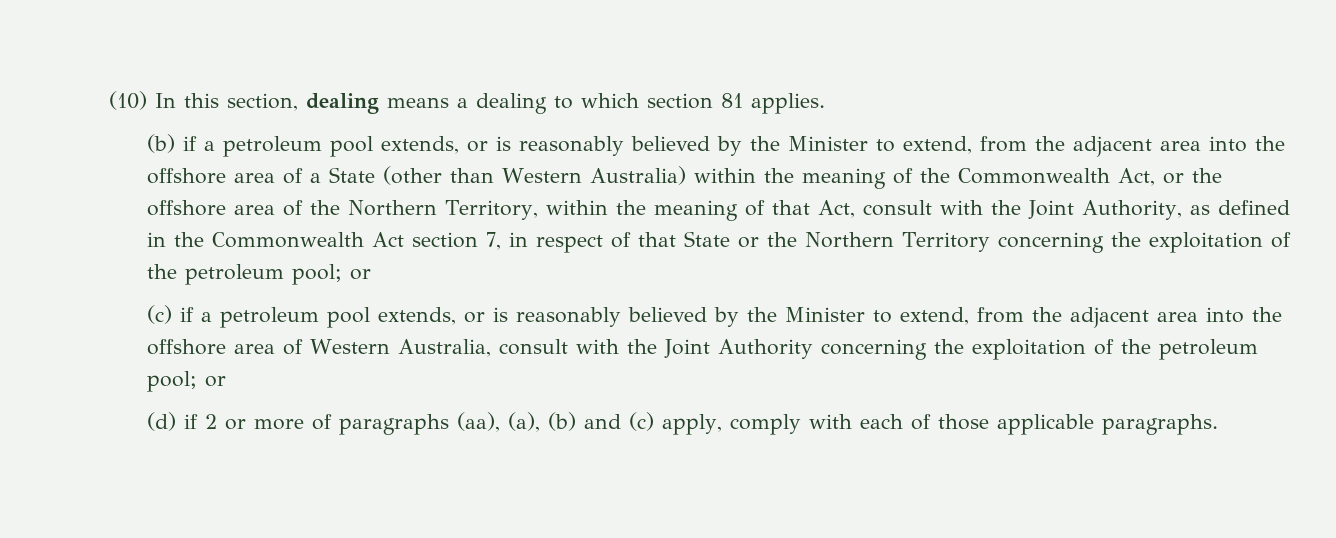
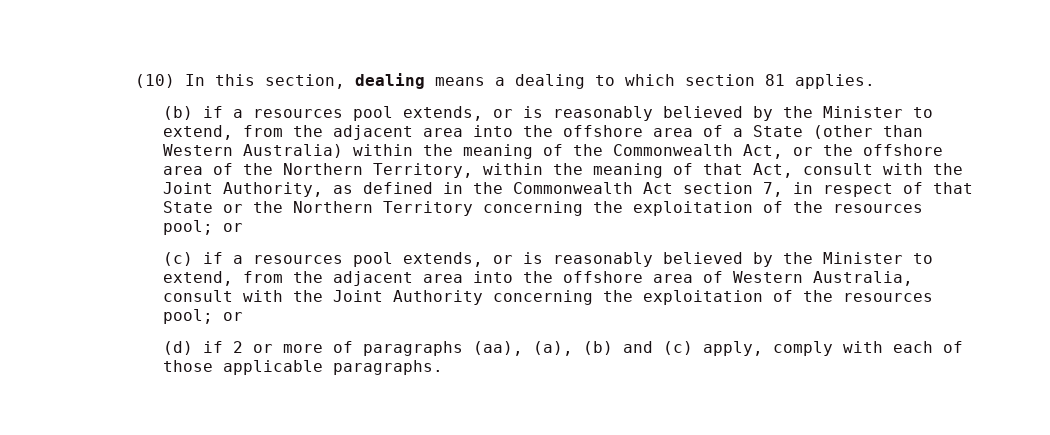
- (b) if a petroleum pool extends, or is reasonably believed by the Minister to extend, from the adjacent area into the offshore area of a State (other than Western Australia) within the meaning of the Commonwealth Act, or the offshore area of the Northern Territory, within the meaning of that Act, consult with the Joint Authority, as defined in the Commonwealth Act section 7, in respect of that State or the Northern Territory concerning the exploitation of the petroleum pool;
+ (b) if a resources pool extends, or is reasonably believed by the Minister to extend, from the adjacent area into the offshore area of a State (other than Western Australia) within the meaning of the Commonwealth Act, or the offshore area of the Northern Territory, within the meaning of that Act, consult with the Joint Authority, as defined in the Commonwealth Act section 7, in respect of that State or the Northern Territory concerning the exploitation of the resources pool;
- (c) if a petroleum pool extends, or is reasonably believed by the Minister to extend, from the adjacent area into the offshore area of Western Australia, consult with the Joint Authority concerning the exploitation of the petroleum pool; or
+ (c) if a resources pool extends, or is reasonably believed by the Minister to extend, from the adjacent area into the offshore area of Western Australia, consult with the Joint Authority concerning the exploitation of the resources pool; or

